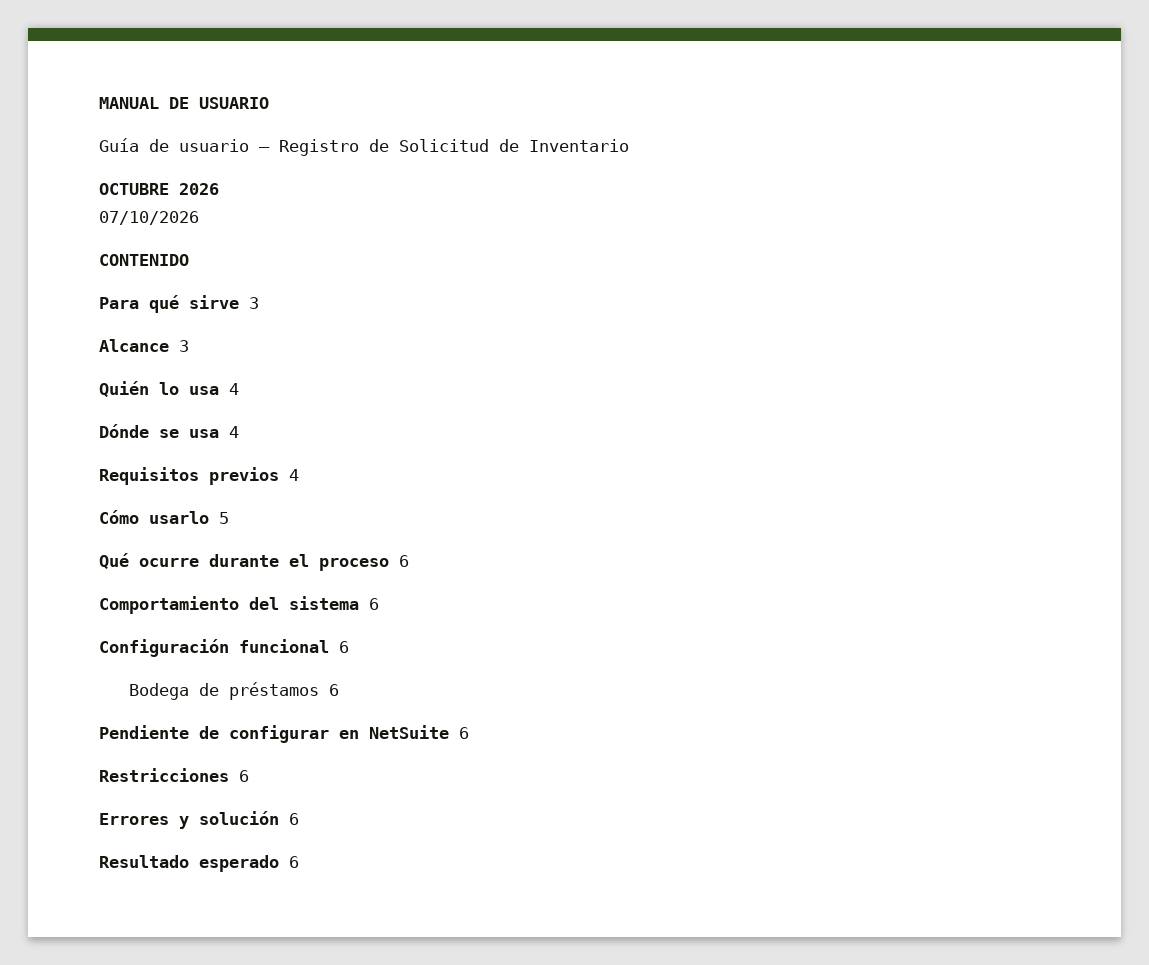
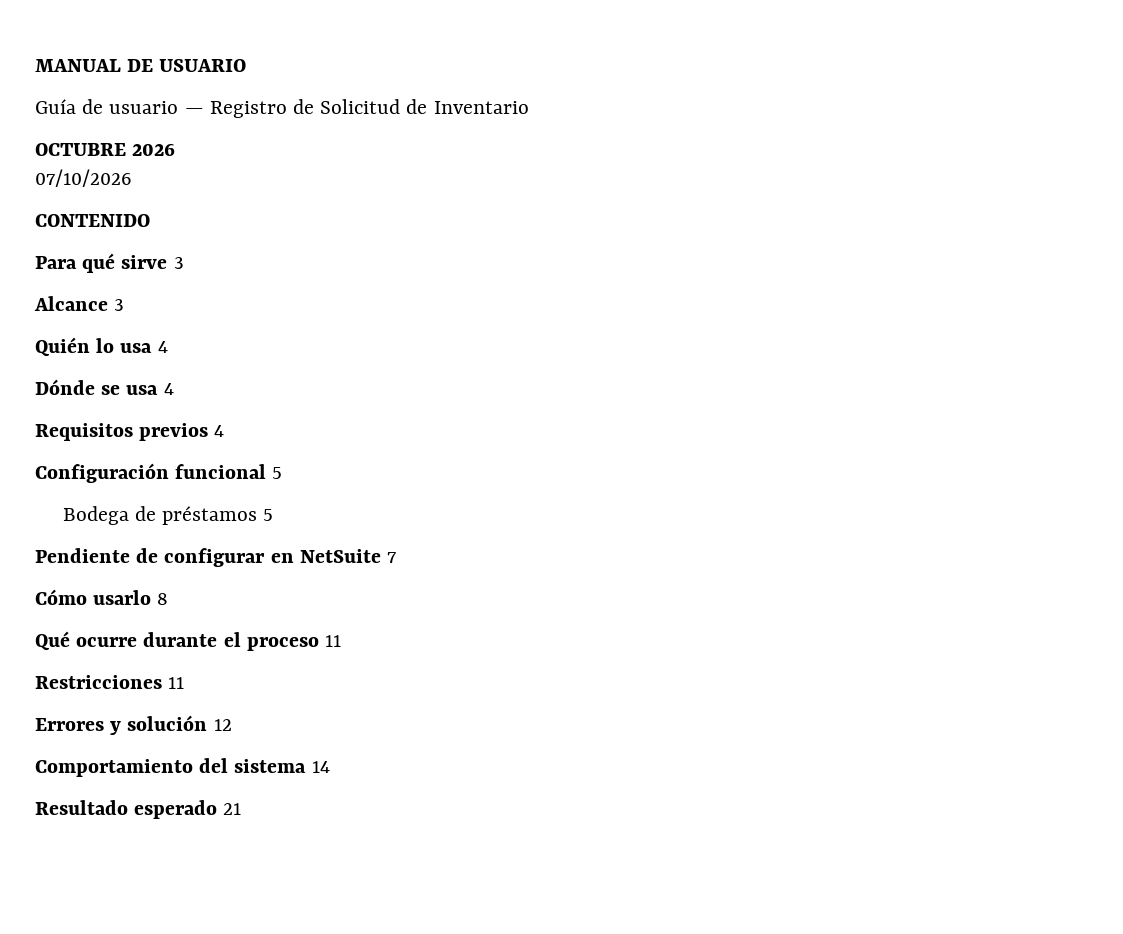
+ Configuración funcional 5
+ Bodega de préstamos 5
+ Pendiente de configurar en NetSuite 7
- Cómo usarlo 5
+ Cómo usarlo 8
- Qué ocurre durante el proceso 6
- Comportamiento del sistema 6
- Configuración funcional 6
- Bodega de préstamos 6
- Pendiente de configurar en NetSuite 6
- Restricciones 6
- Errores y solución 6
+ Qué ocurre durante el proceso 11
+ Restricciones 11
+ Errores y solución 12
+ Comportamiento del sistema 14
- Resultado esperado 6
+ Resultado esperado 21

